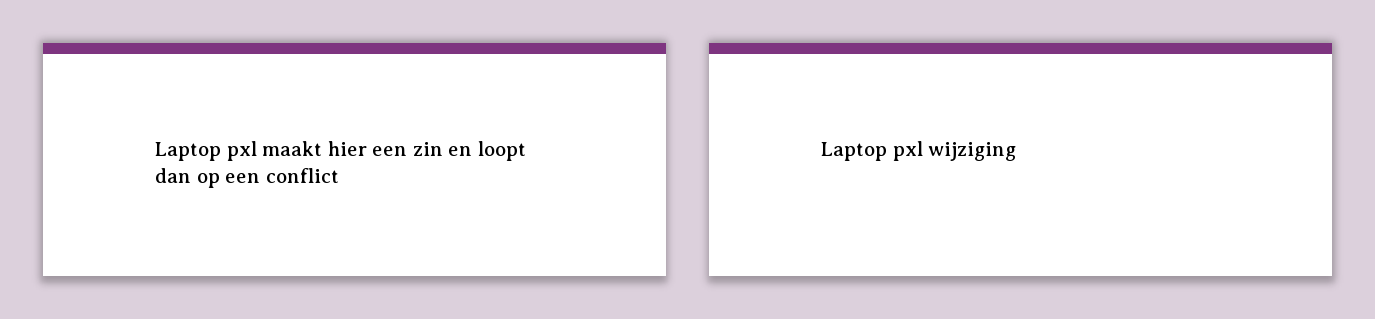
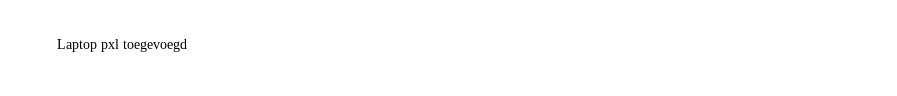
- Laptop pxl maakt hier een zin en loopt dan op een conflict
- Laptop pxl wijziging
+ Laptop pxl toegevoegd

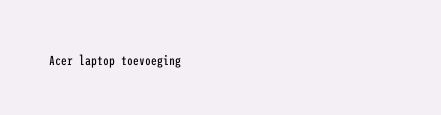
- Laptop pxl toegevoegd
+ Acer laptop toevoeging

